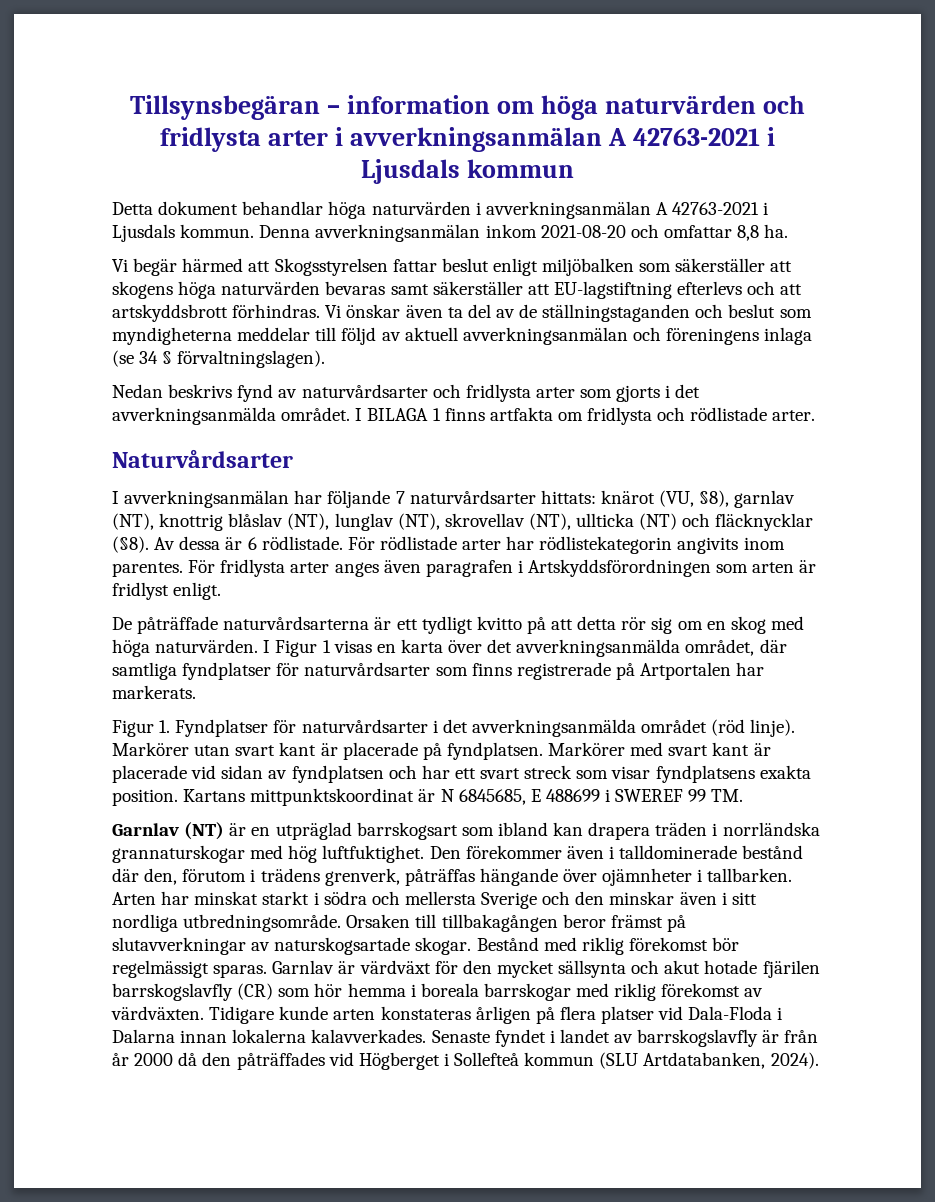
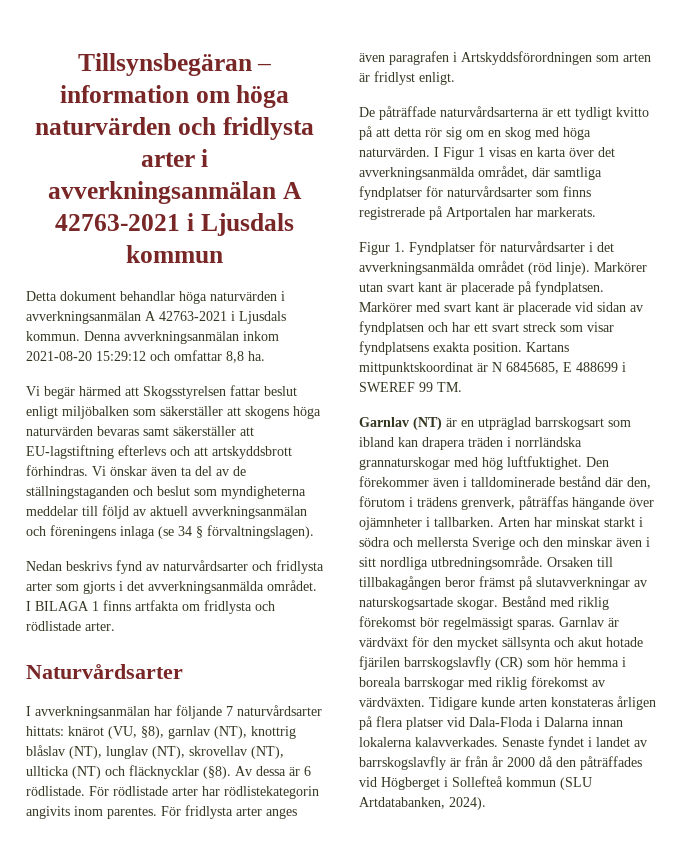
- Denna avverkningsanmälan inkom 2021-08-20 och omfattar 8,8 ha.
+ Denna avverkningsanmälan inkom 2021-08-20 15:29:12 och omfattar 8,8 ha.

